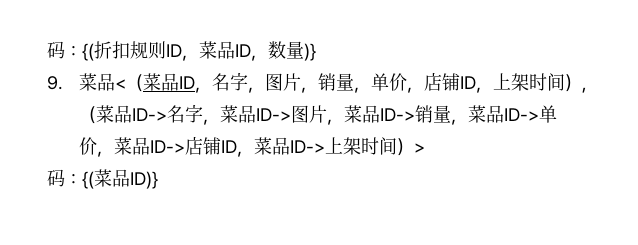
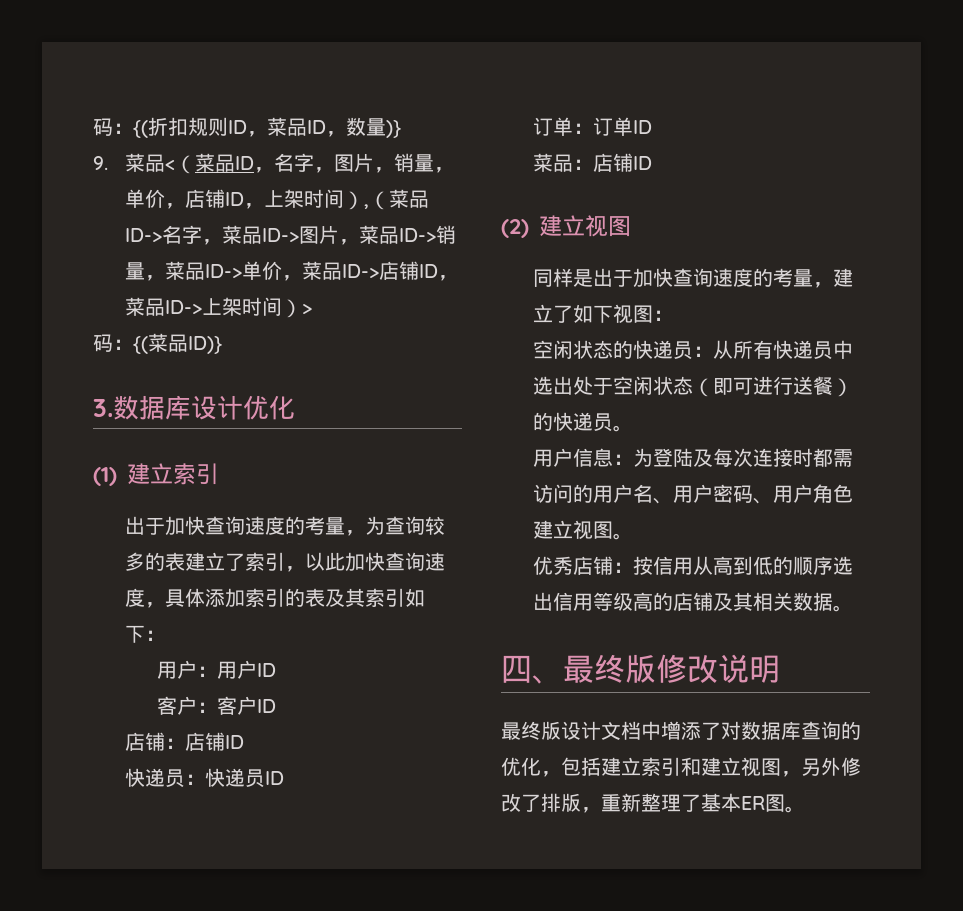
+ 3.数据库设计优化
+ (1)建立索引
+ 出于加快查询速度的考量，为查询较多的表建立了索引，以此加快查询速度，具体添加索引的表及其索引如下：
+ 用户：用户ID
+ 客户：客户ID
+ 店铺：店铺ID
+ 快递员：快递员ID
+ 订单：订单ID
+ 菜品：店铺ID
+ (2)建立视图
+ 同样是出于加快查询速度的考量，建立了如下视图：
+ 空闲状态的快递员：从所有快递员中选出处于空闲状态（即可进行送餐）的快递员。
+ 用户信息：为登陆及每次连接时都需访问的用户名、用户密码、用户角色建立视图。
+ 优秀店铺：按信用从高到低的顺序选出信用等级高的店铺及其相关数据。
+ 四、最终版修改说明
+ 最终版设计文档中增添了对数据库查询的优化，包括建立索引和建立视图，另外修改了排版，重新整理了基本ER图。

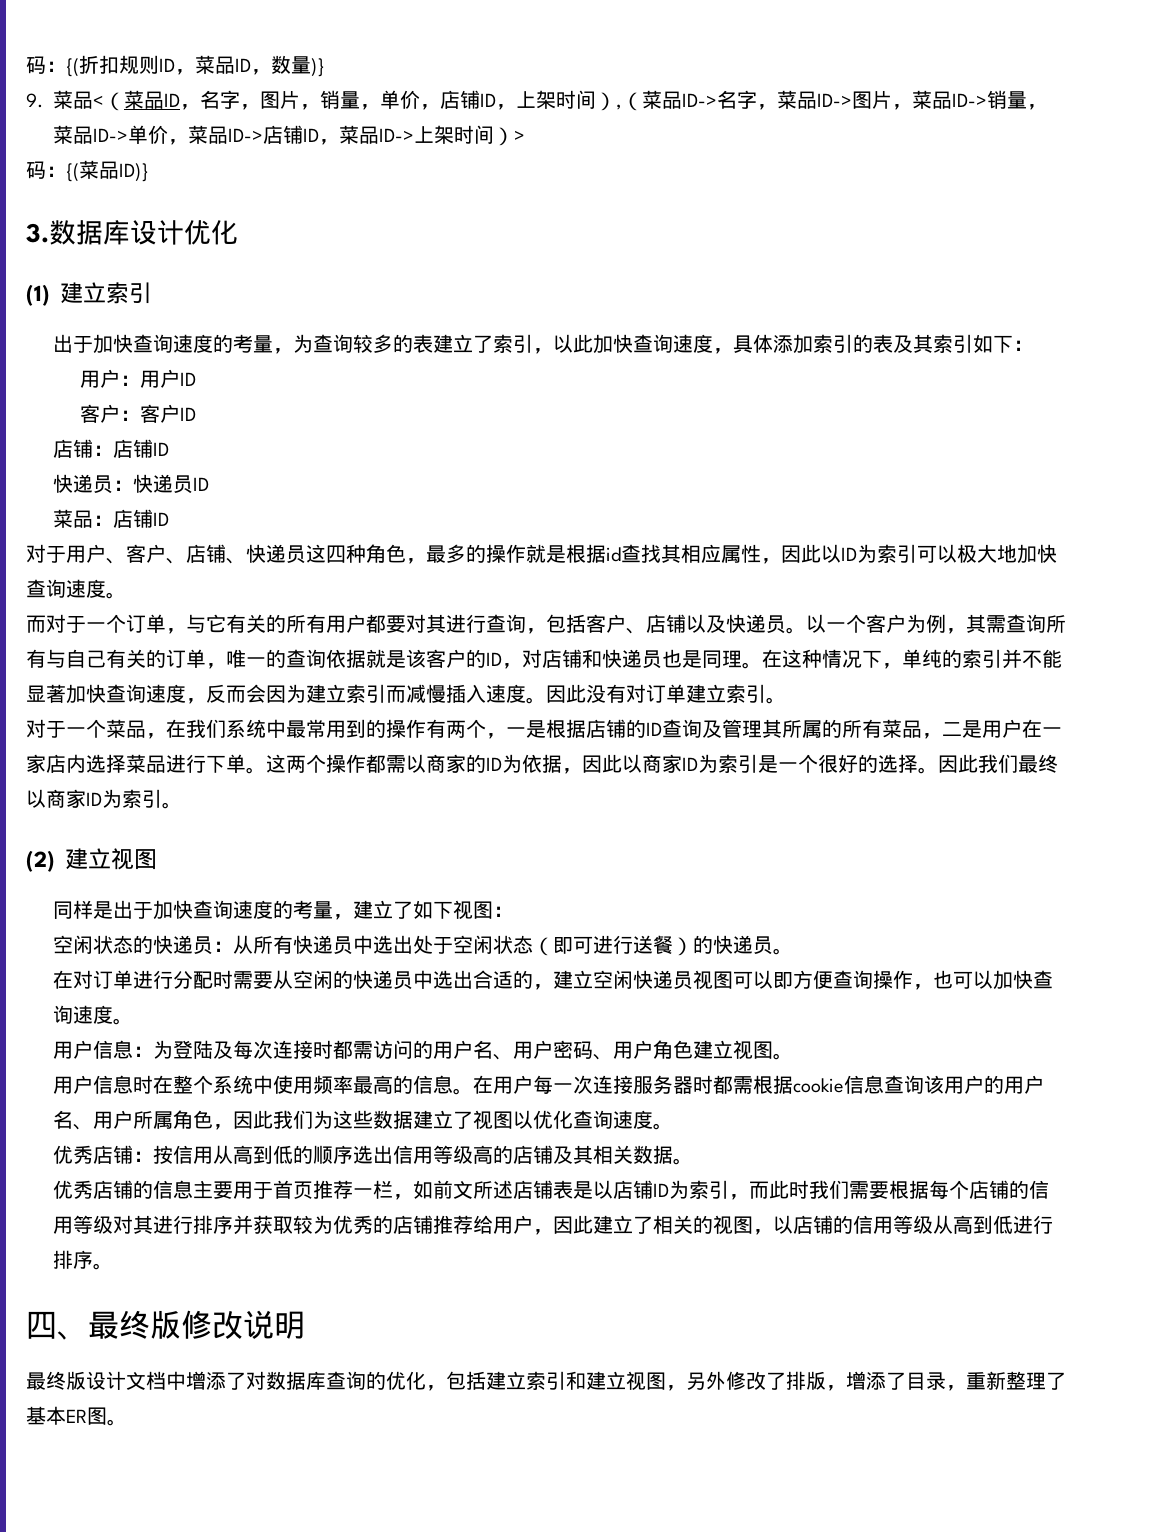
- 订单：订单ID
+ 对于用户、客户、店铺、快递员这四种角色，最多的操作就是根据id查找其相应属性，因此以ID为索引可以极大地加快查询速度。
+ 而对于一个订单，与它有关的所有用户都要对其进行查询，包括客户、店铺以及快递员。以一个客户为例，其需查询所有与自己有关的订单，唯一的查询依据就是该客户的ID，对店铺和快递员也是同理。在这种情况下，单纯的索引并不能显著加快查询速度，反而会因为建立索引而减慢插入速度。因此没有对订单建立索引。
+ 对于一个菜品，在我们系统中最常用到的操作有两个，一是根据店铺的ID查询及管理其所属的所有菜品，二是用户在一家店内选择菜品进行下单。这两个操作都需以商家的ID为依据，因此以商家ID为索引是一个很好的选择。因此我们最终以商家ID为索引。
+ 在对订单进行分配时需要从空闲的快递员中选出合适的，建立空闲快递员视图可以即方便查询操作，也可以加快查询速度。
+ 用户信息时在整个系统中使用频率最高的信息。在用户每一次连接服务器时都需根据cookie信息查询该用户的用户名、用户所属角色，因此我们为这些数据建立了视图以优化查询速度。
+ 优秀店铺的信息主要用于首页推荐一栏，如前文所述店铺表是以店铺ID为索引，而此时我们需要根据每个店铺的信用等级对其进行排序并获取较为优秀的店铺推荐给用户，因此建立了相关的视图，以店铺的信用等级从高到低进行排序。
- 最终版设计文档中增添了对数据库查询的优化，包括建立索引和建立视图，另外修改了排版，重新整理了基本ER图。
+ 最终版设计文档中增添了对数据库查询的优化，包括建立索引和建立视图，另外修改了排版，增添了目录，重新整理了基本ER图。

